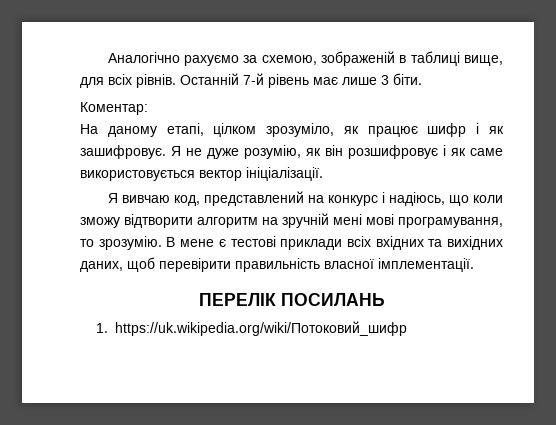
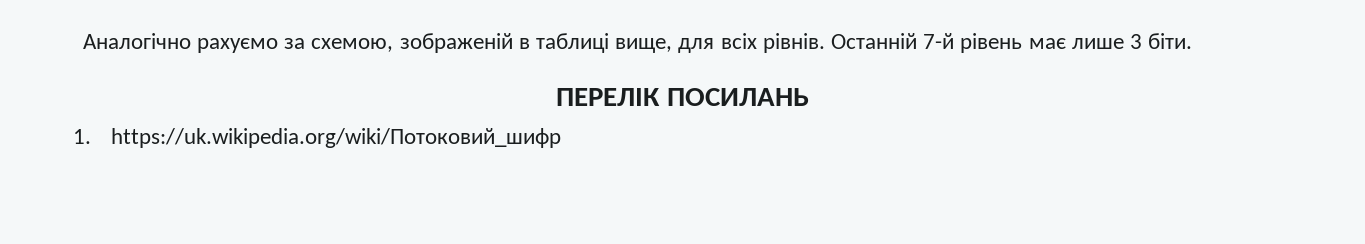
- Коментар:
- На даному етапі, цілком зрозуміло, як працює шифр і як зашифровує. Я не дуже розумію, як він розшифровує і як саме використовується вектор ініціалізації.
- Я вивчаю код, представлений на конкурс і надіюсь, що коли зможу відтворити алгоритм на зручній мені мові програмування, то зрозумію. В мене є тестові приклади всіх вхідних та вихідних даних, щоб перевірити правильність власної імплементації.

